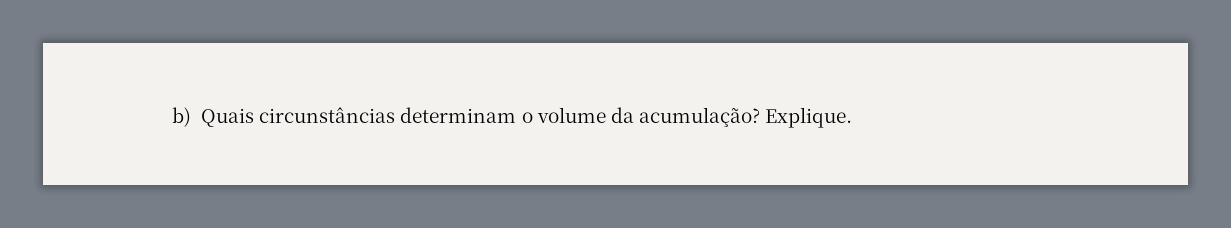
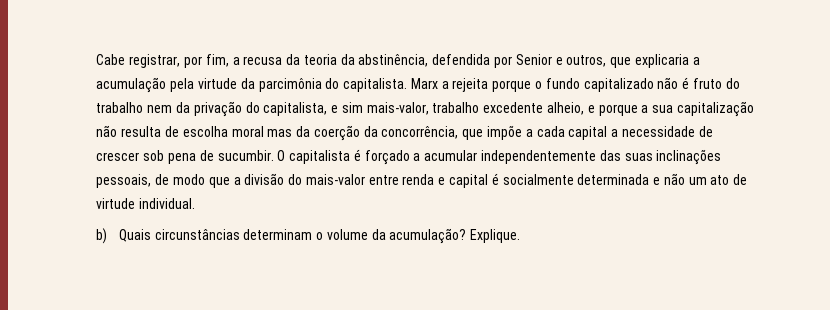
+ Cabe registrar, por fim, a recusa da teoria da abstinência, defendida por Senior e outros, que explicaria a acumulação pela virtude da parcimônia do capitalista. Marx a rejeita porque o fundo capitalizado não é fruto do trabalho nem da privação do capitalista, e sim mais-valor, trabalho excedente alheio, e porque a sua capitalização não resulta de escolha moral mas da coerção da concorrência, que impõe a cada capital a necessidade de crescer sob pena de sucumbir. O capitalista é forçado a acumular independentemente das suas inclinações pessoais, de modo que a divisão do mais-valor entre renda e capital é socialmente determinada e não um ato de virtude individual.

